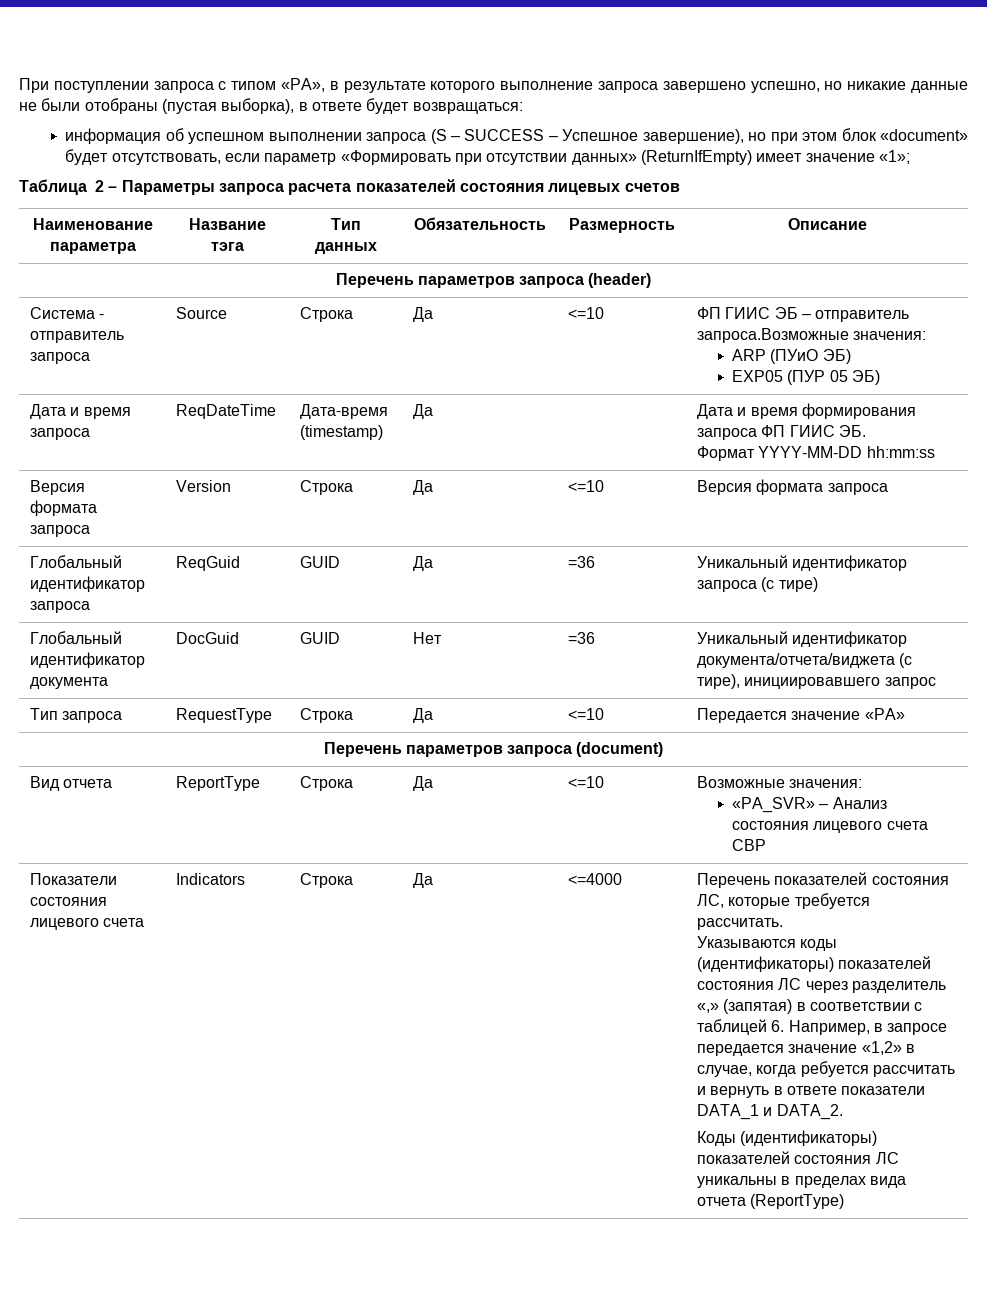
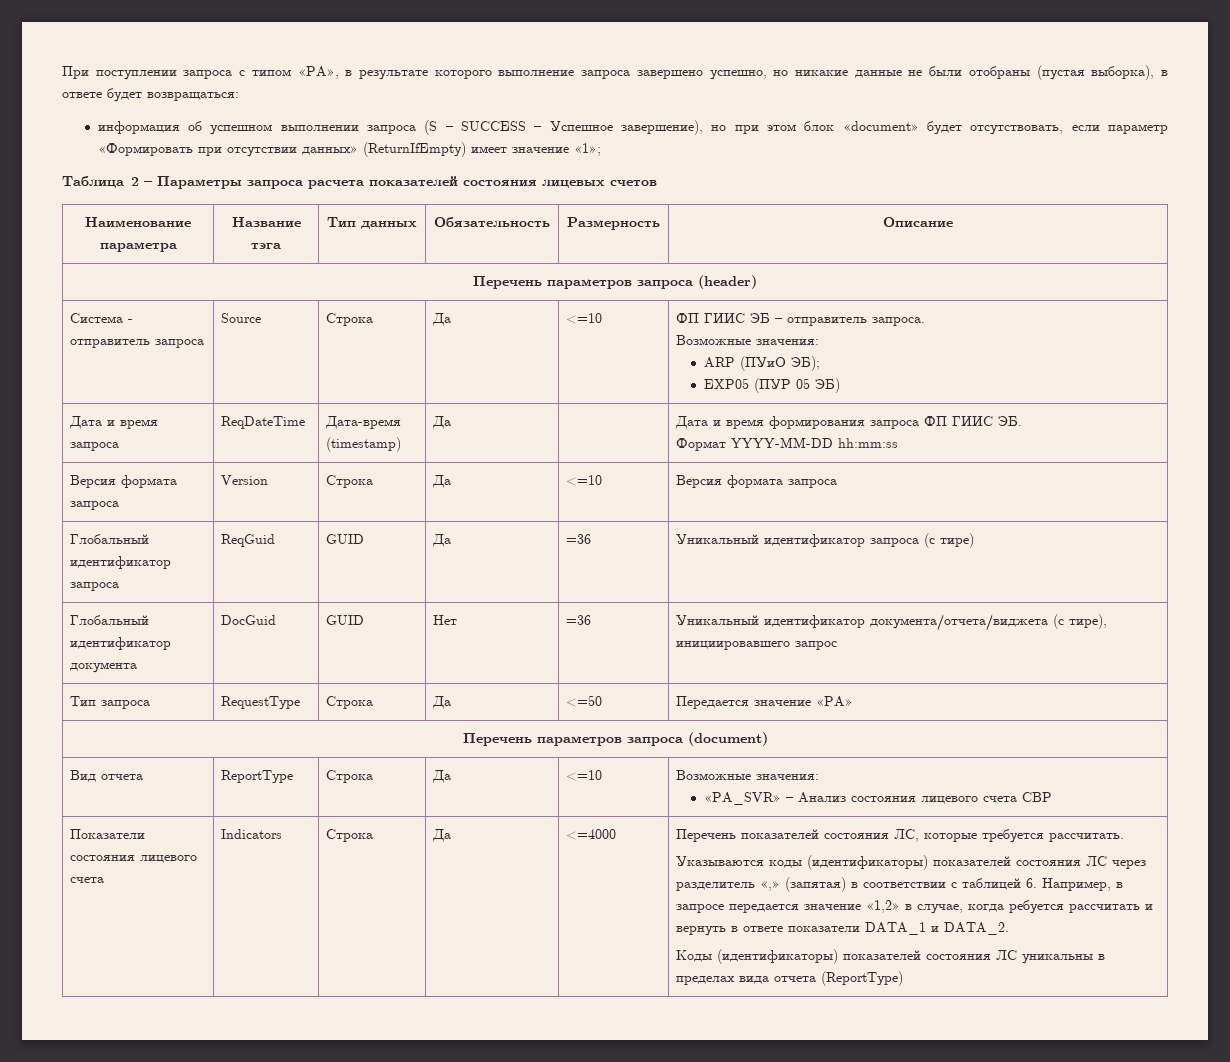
- Система - отправитель запроса | Source | Строка | Да | <=10 | ФП ГИИС ЭБ – отправитель запроса.Возможные значения:
- ARP (ПУиО ЭБ)
+ Система - отправитель запроса | Source | Строка | Да | <=10 | ФП ГИИС ЭБ – отправитель запроса.
+ Возможные значения:
+ ARP (ПУиО ЭБ);
- Тип запроса | RequestType | Строка | Да | <=10 | Передается значение «PA»
+ Тип запроса | RequestType | Строка | Да | <=50 | Передается значение «PA»

